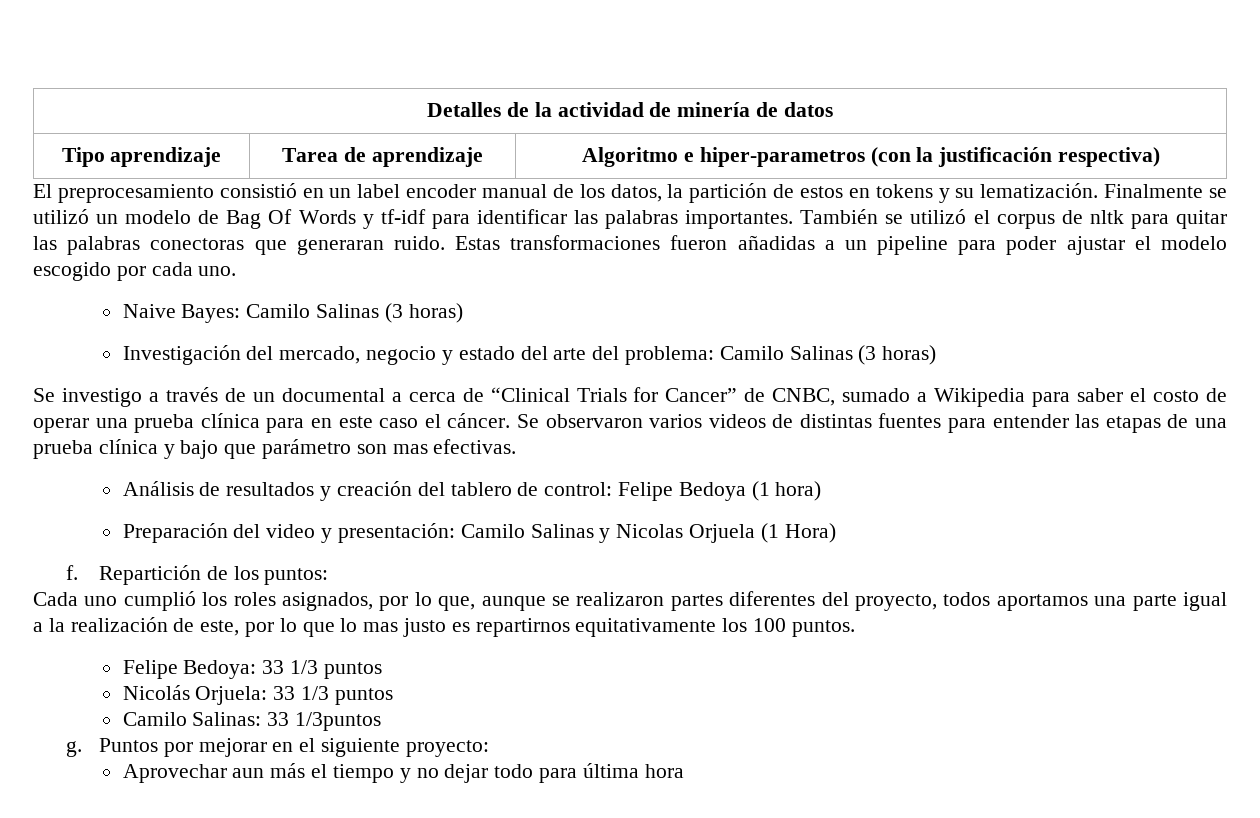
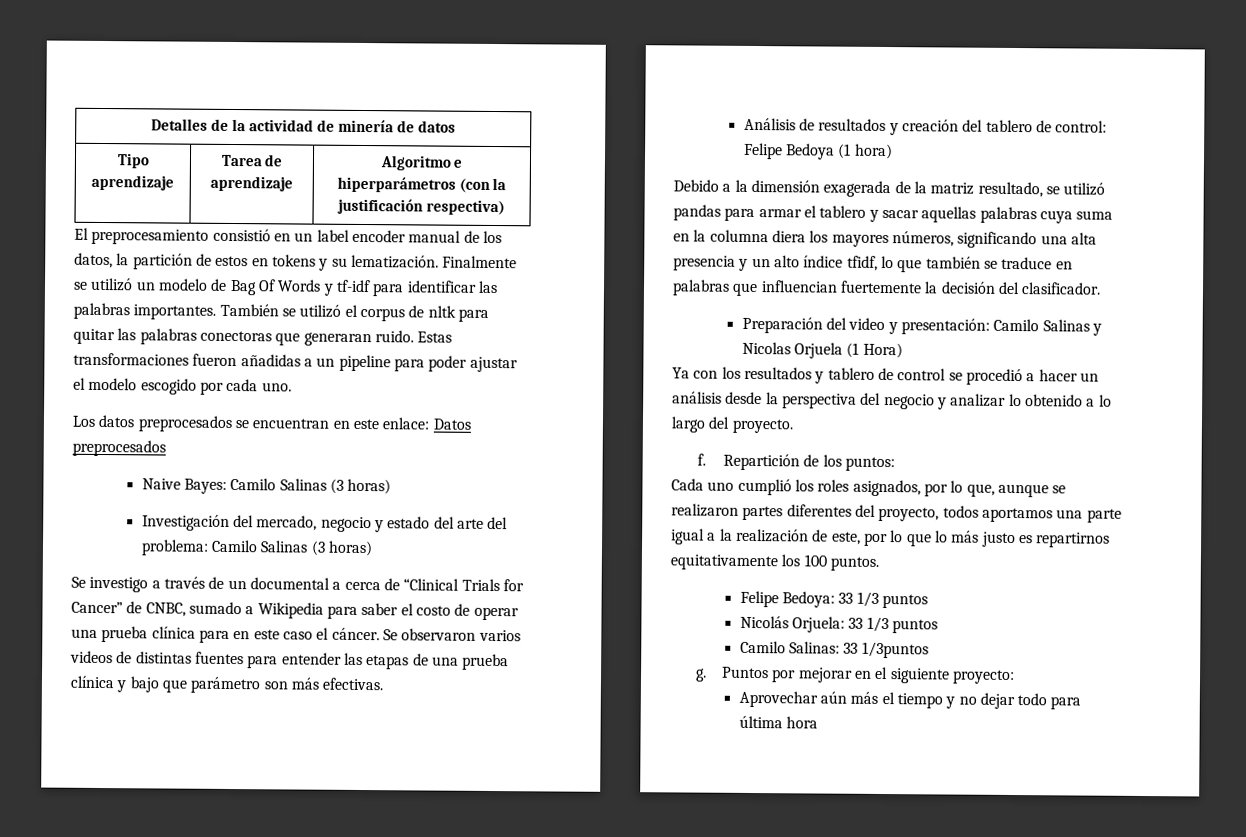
- Tipo aprendizaje | Tarea de aprendizaje | Algoritmo e hiper-parametros (con la justificación respectiva)
+ Tipo aprendizaje | Tarea de aprendizaje | Algoritmo e hiperparámetros (con la justificación respectiva)
+ Los datos preprocesados se encuentran en este enlace: Datos preprocesados
- Se observaron varios videos de distintas fuentes para entender las etapas de una prueba clínica y bajo que parámetro son mas efectivas.
+ Se observaron varios videos de distintas fuentes para entender las etapas de una prueba clínica y bajo que parámetro son más efectivas.
+ Debido a la dimensión exagerada de la matriz resultado, se utilizó pandas para armar el tablero y sacar aquellas palabras cuya suma en la columna diera los mayores números, significando una alta presencia y un alto índice tfidf, lo que también se traduce en palabras que influencian fuertemente la decisión del clasificador.
+ Ya con los resultados y tablero de control se procedió a hacer un análisis desde la perspectiva del negocio y analizar lo obtenido a lo largo del proyecto.
- Cada uno cumplió los roles asignados, por lo que, aunque se realizaron partes diferentes del proyecto, todos aportamos una parte igual a la realización de este, por lo que lo mas justo es repartirnos equitativamente los 100 puntos.
+ Cada uno cumplió los roles asignados, por lo que, aunque se realizaron partes diferentes del proyecto, todos aportamos una parte igual a la realización de este, por lo que lo más justo es repartirnos equitativamente los 100 puntos.
- Aprovechar aun más el tiempo y no dejar todo para última hora
+ Aprovechar aún más el tiempo y no dejar todo para última hora

